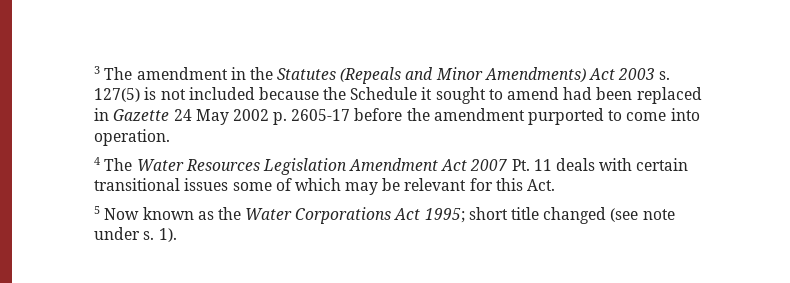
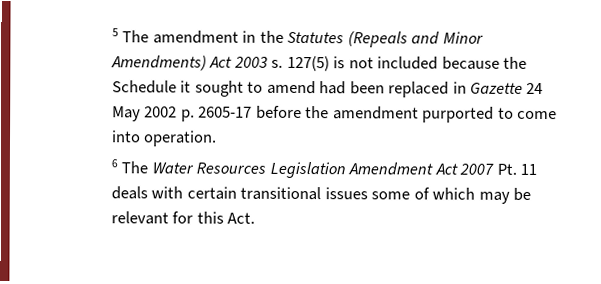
- 3 The amendment in the Statutes (Repeals and Minor Amendments) Act 2003 s.
+ 5 The amendment in the Statutes (Repeals and Minor Amendments) Act 2003 s.
- 4 The Water Resources Legislation Amendment Act 2007 Pt. 11 deals with certain transitional issues some of which may be relevant for this Act.
+ 6 The Water Resources Legislation Amendment Act 2007 Pt. 11 deals with certain transitional issues some of which may be relevant for this Act.
- 5 Now known as the Water Corporations Act 1995; short title changed (see note under s. 1).

